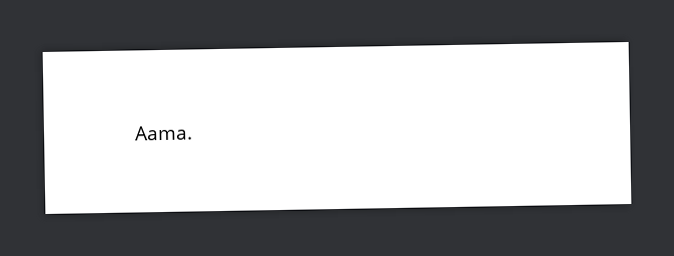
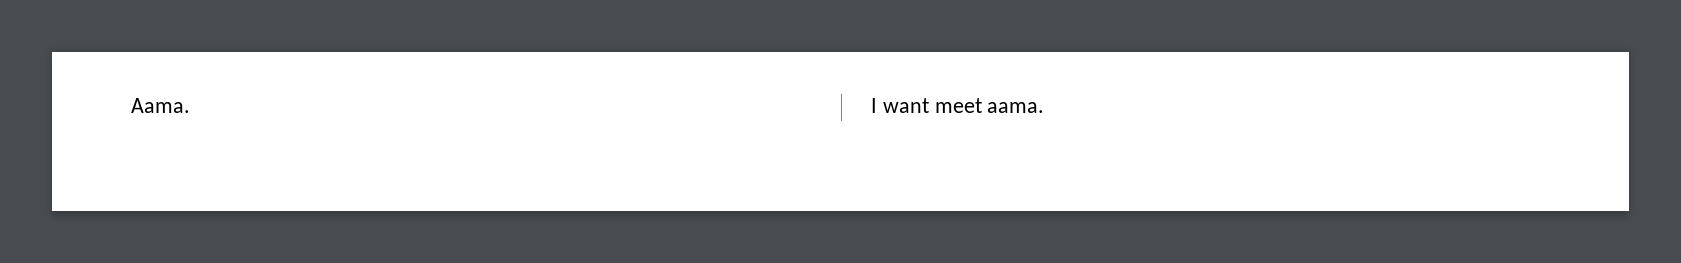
+ I want meet aama.

